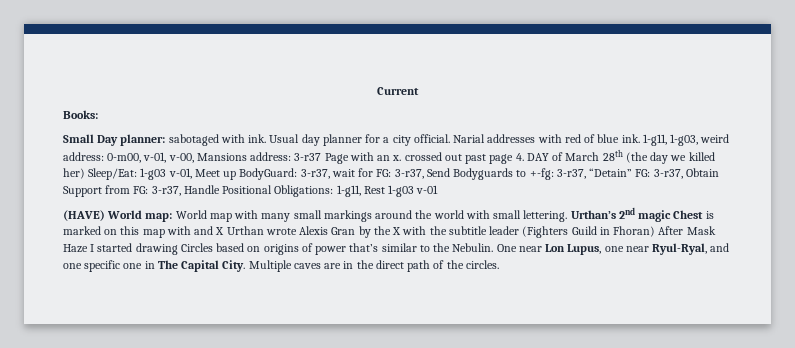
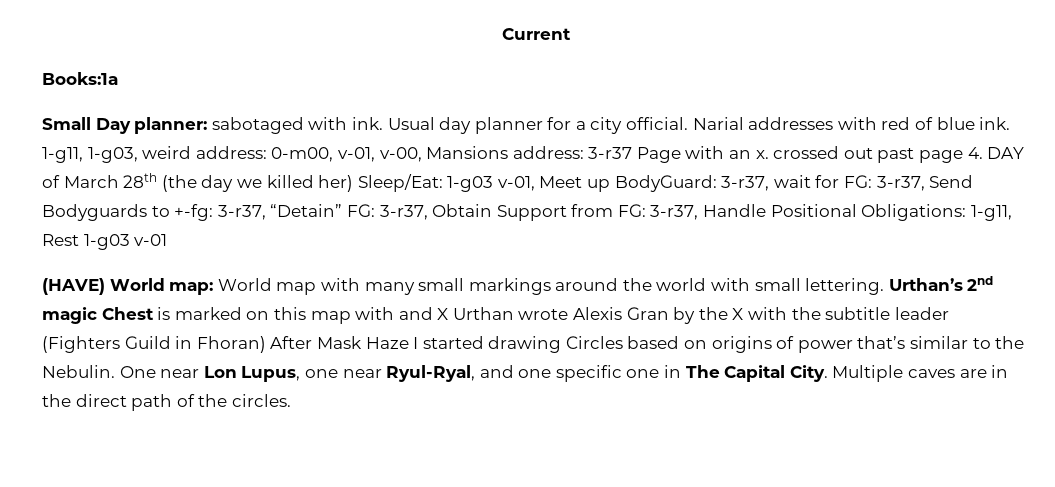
- Books:
+ Books:1a

